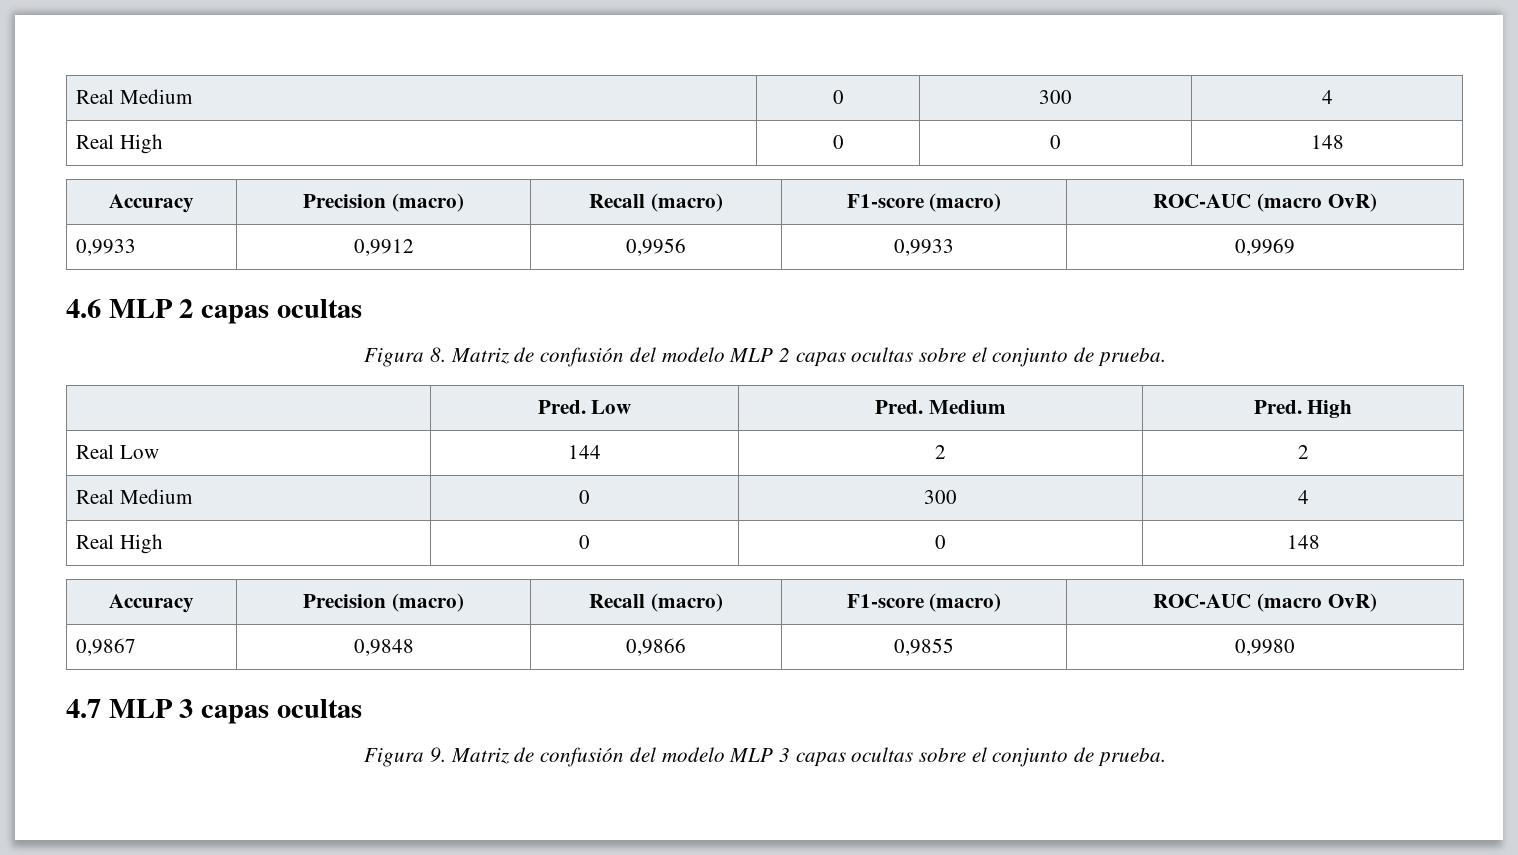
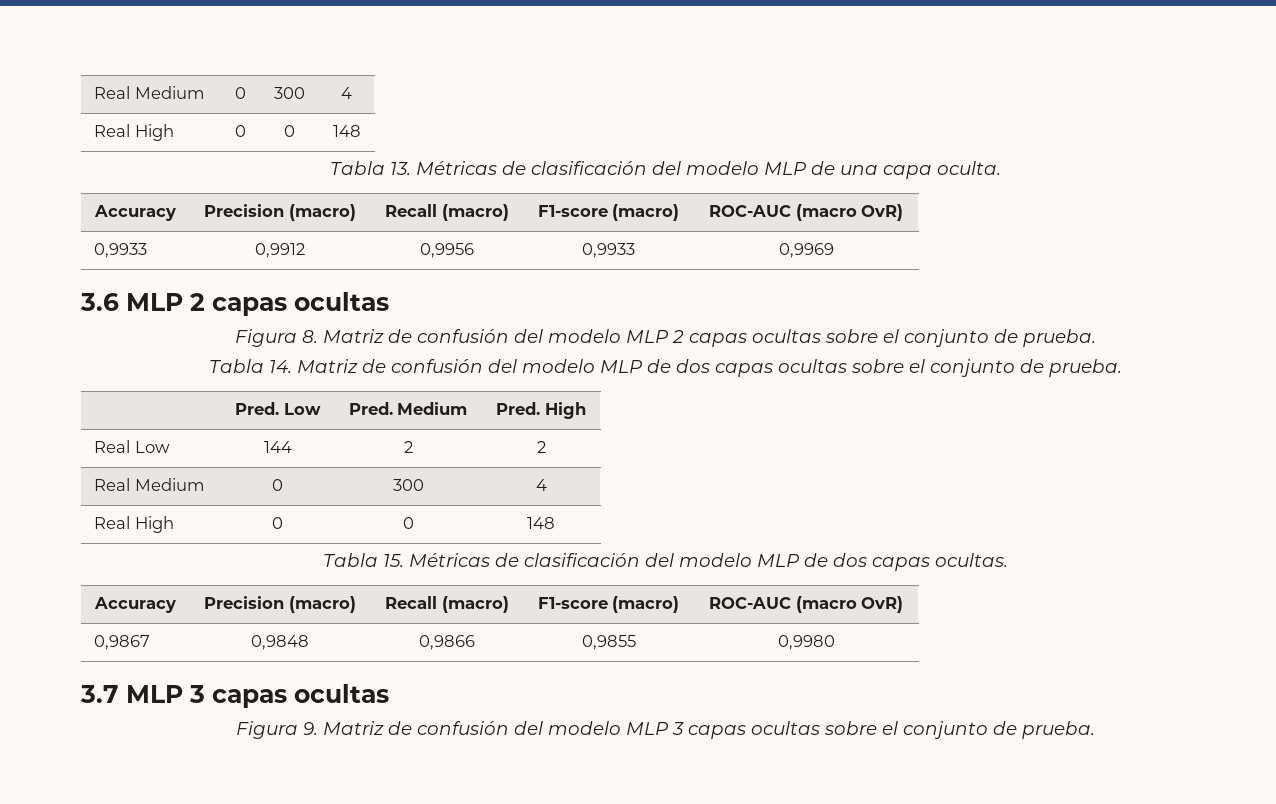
+ Tabla 13. Métricas de clasificación del modelo MLP de una capa oculta.
- 4.6 MLP 2 capas ocultas
+ 3.6 MLP 2 capas ocultas
+ Tabla 14. Matriz de confusión del modelo MLP de dos capas ocultas sobre el conjunto de prueba.
+ Tabla 15. Métricas de clasificación del modelo MLP de dos capas ocultas.
- 4.7 MLP 3 capas ocultas
+ 3.7 MLP 3 capas ocultas

